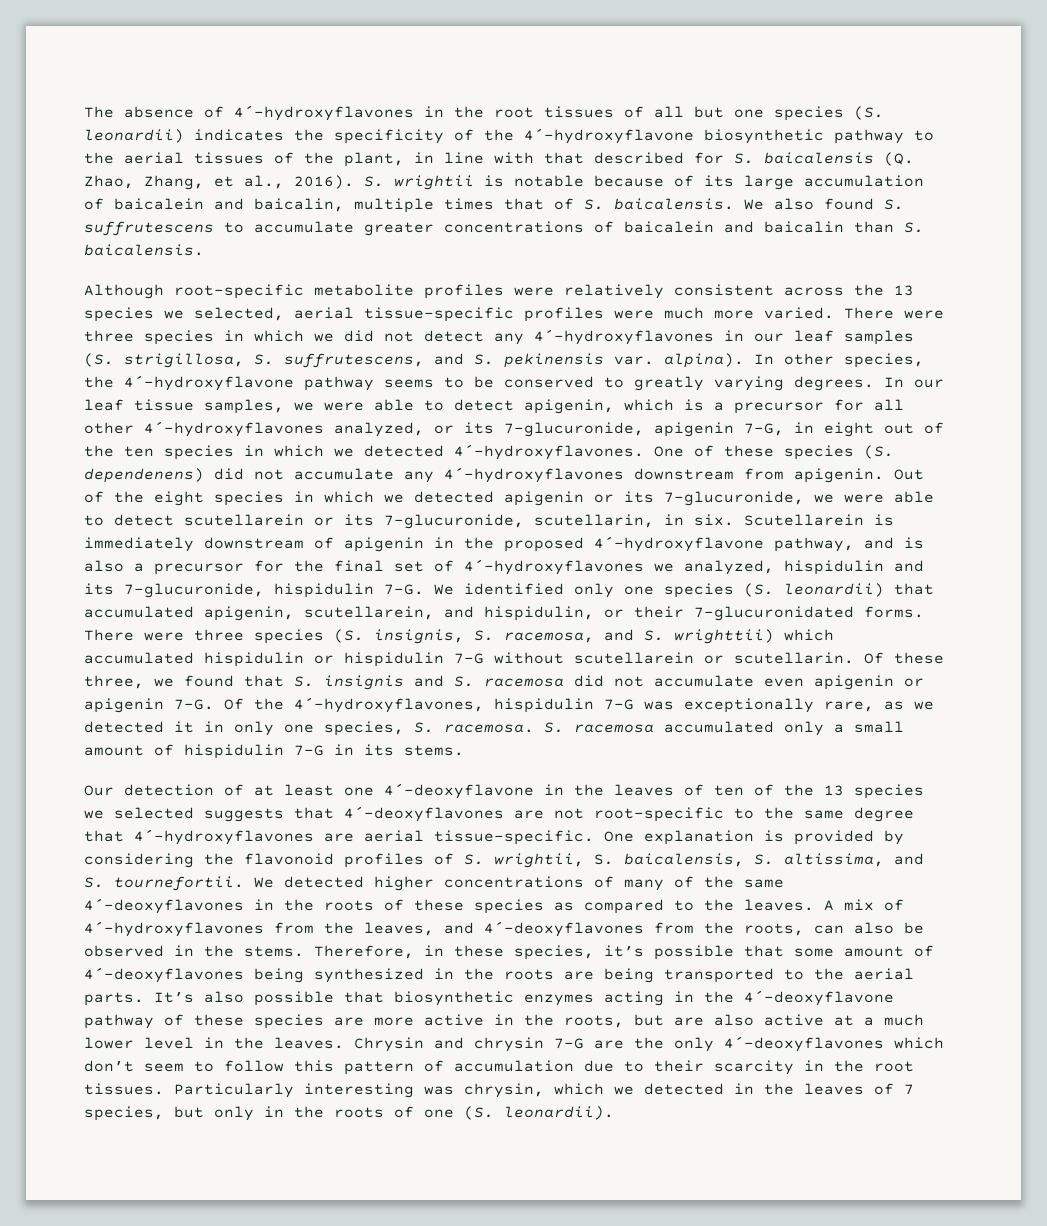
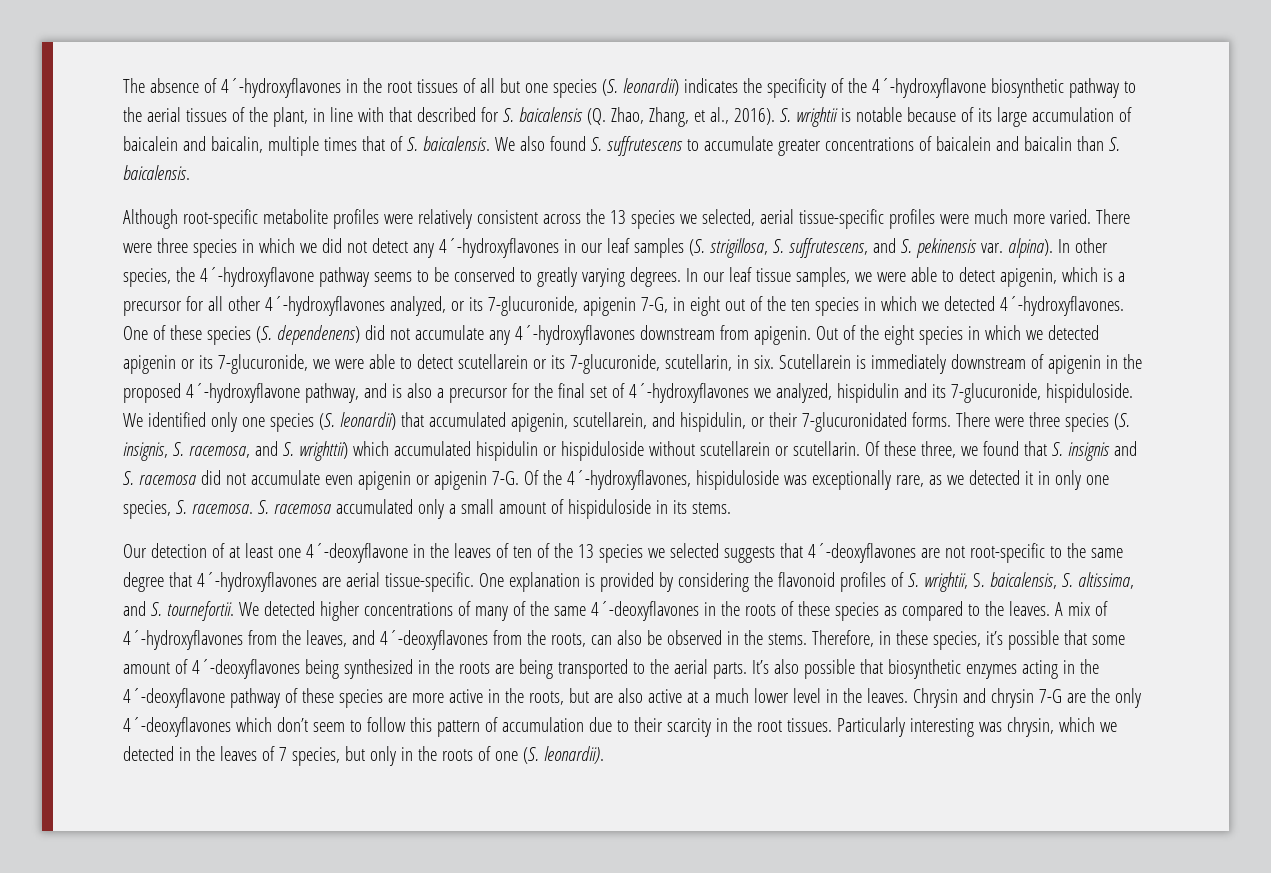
- Scutellarein is immediately downstream of apigenin in the proposed 4´-hydroxyflavone pathway, and is also a precursor for the final set of 4´-hydroxyflavones we analyzed, hispidulin and its 7-glucuronide, hispidulin 7-G.
+ Scutellarein is immediately downstream of apigenin in the proposed 4´-hydroxyflavone pathway, and is also a precursor for the final set of 4´-hydroxyflavones we analyzed, hispidulin and its 7-glucuronide, hispiduloside.
- There were three species (S. insignis, S. racemosa, and S. wrighttii) which accumulated hispidulin or hispidulin 7-G without scutellarein or scutellarin.
+ There were three species (S. insignis, S. racemosa, and S. wrighttii) which accumulated hispidulin or hispiduloside without scutellarein or scutellarin.
- Of the 4´-hydroxyflavones, hispidulin 7-G was exceptionally rare, as we detected it in only one species, S. racemosa.
+ Of the 4´-hydroxyflavones, hispiduloside was exceptionally rare, as we detected it in only one species, S. racemosa.
- S. racemosa accumulated only a small amount of hispidulin 7-G in its stems.
+ S. racemosa accumulated only a small amount of hispiduloside in its stems.

